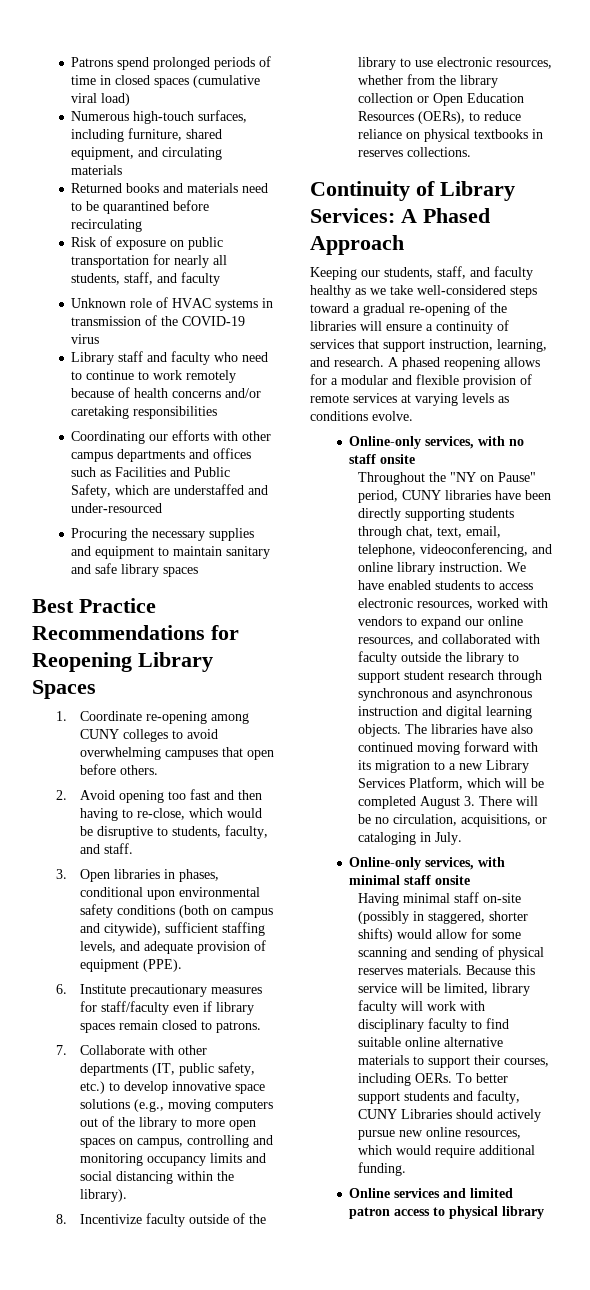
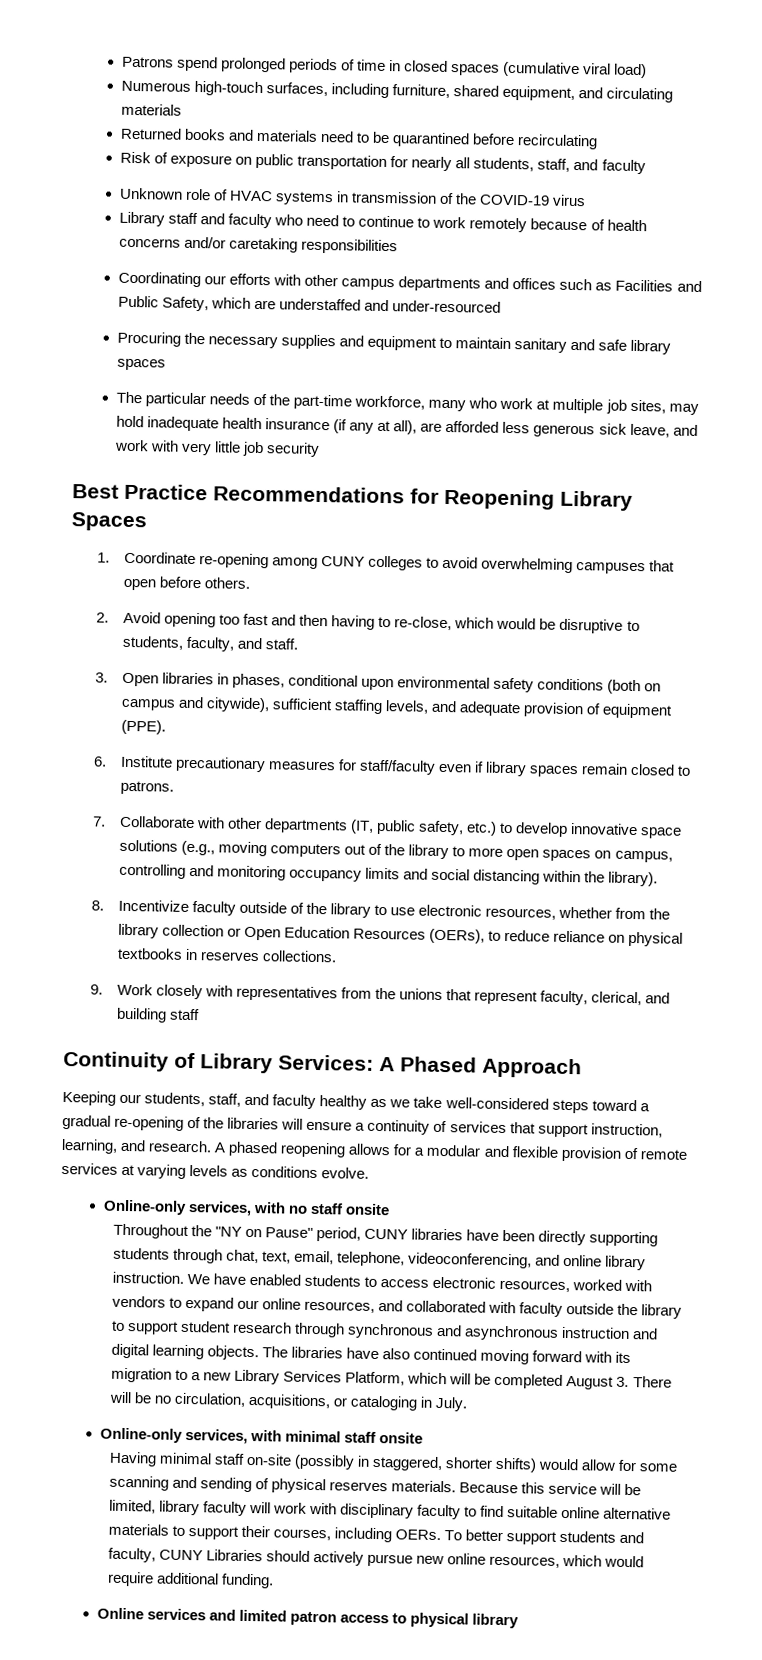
+ The particular needs of the part-time workforce, many who work at multiple job sites, may hold inadequate health insurance (if any at all), are afforded less generous sick leave, and work with very little job security
+ 9. Work closely with representatives from the unions that represent faculty, clerical, and building staff

